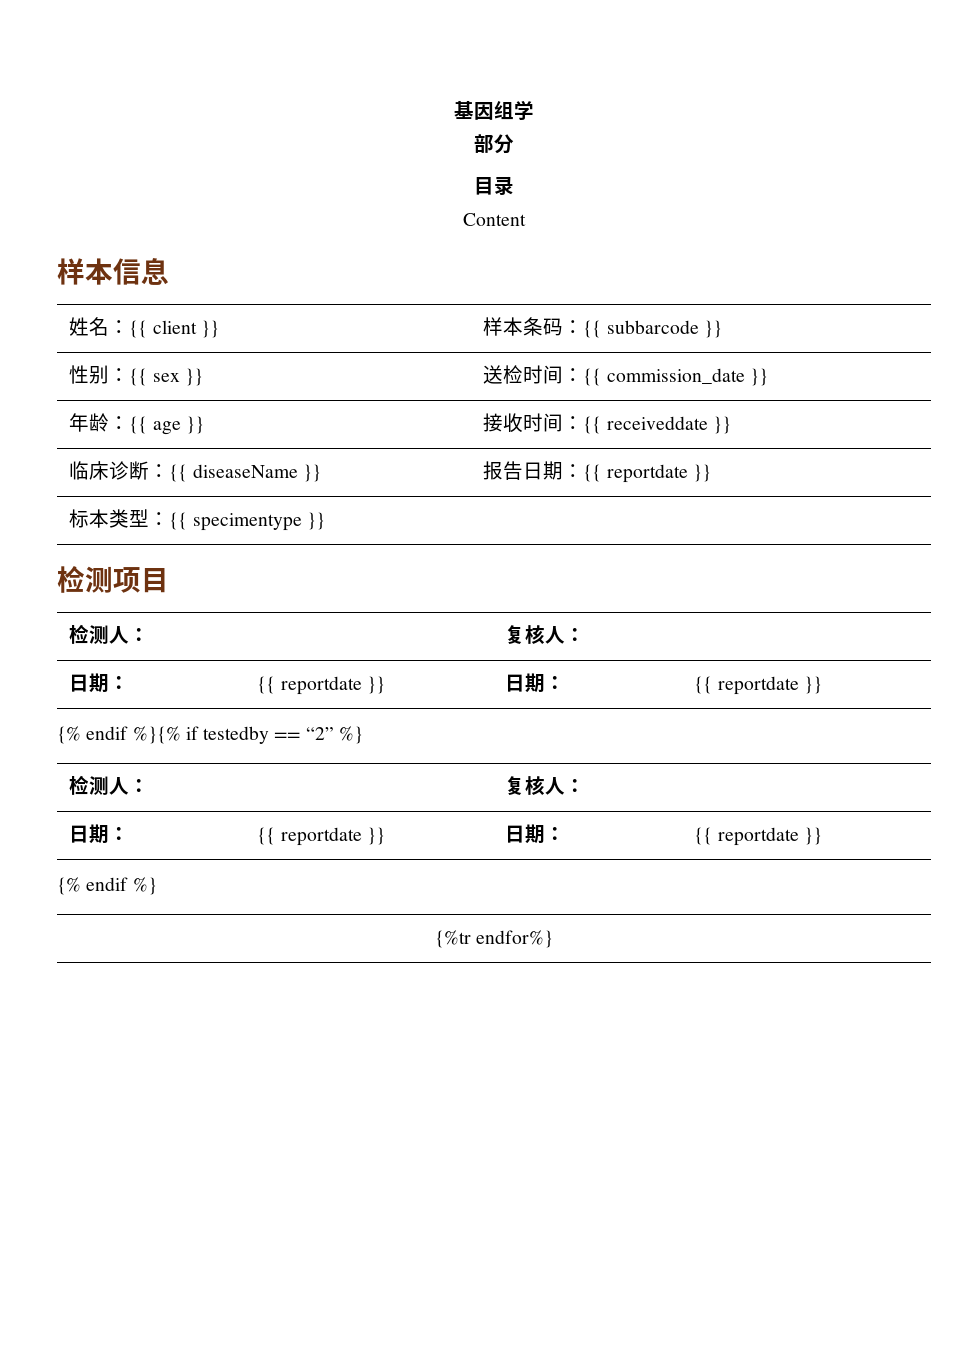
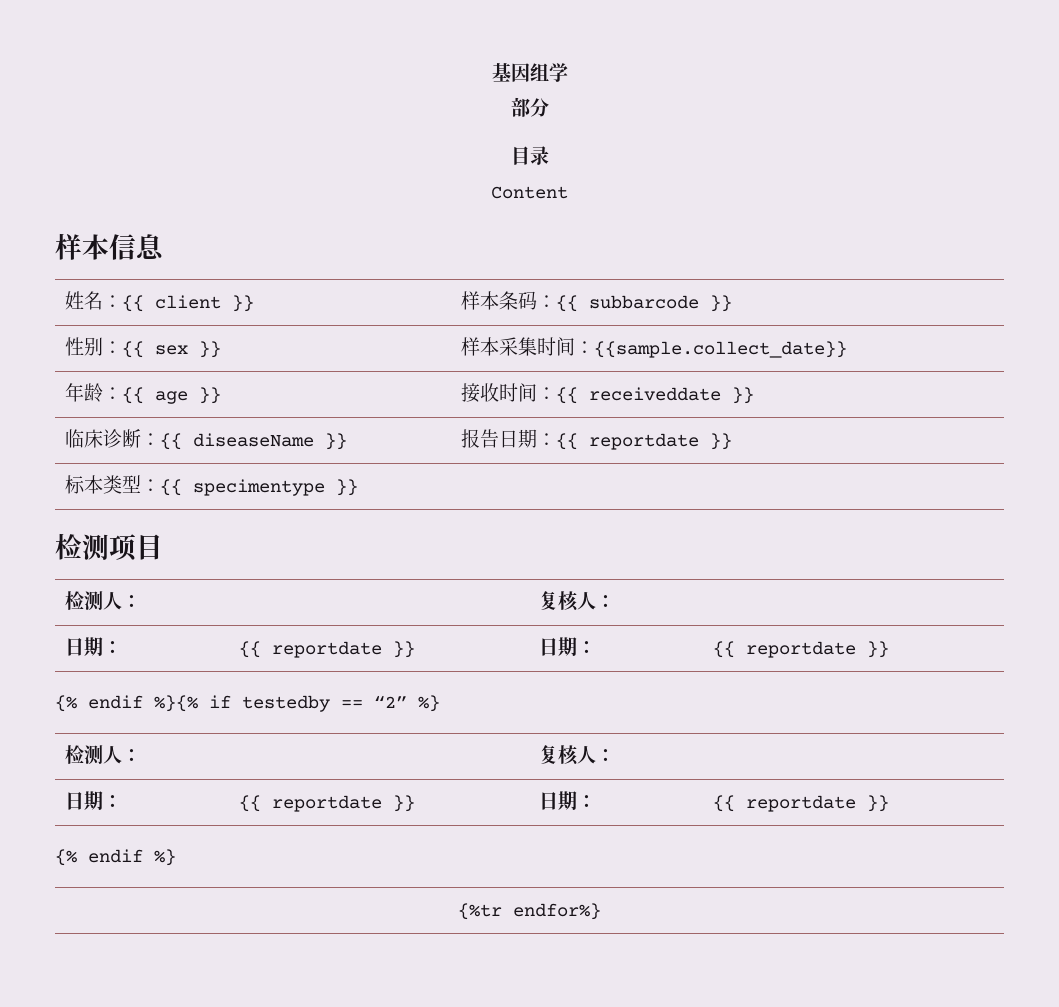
- 性别：{{ sex }} | 送检时间：{{ commission_date }}
+ 性别：{{ sex }} | 样本采集时间：{{sample.collect_date}}

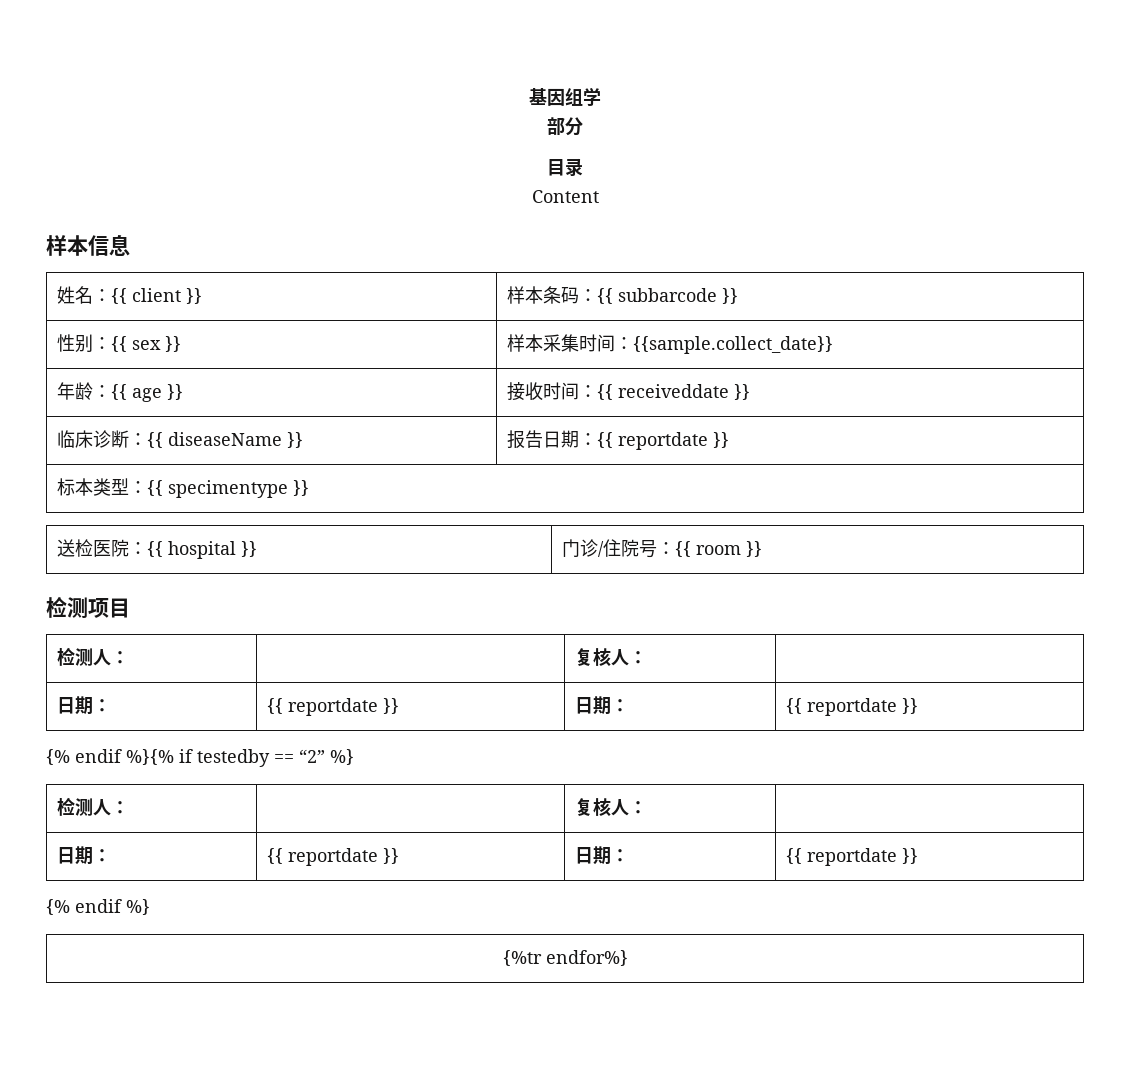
+ 送检医院：{{ hospital }} | 门诊/住院号：{{ room }}

